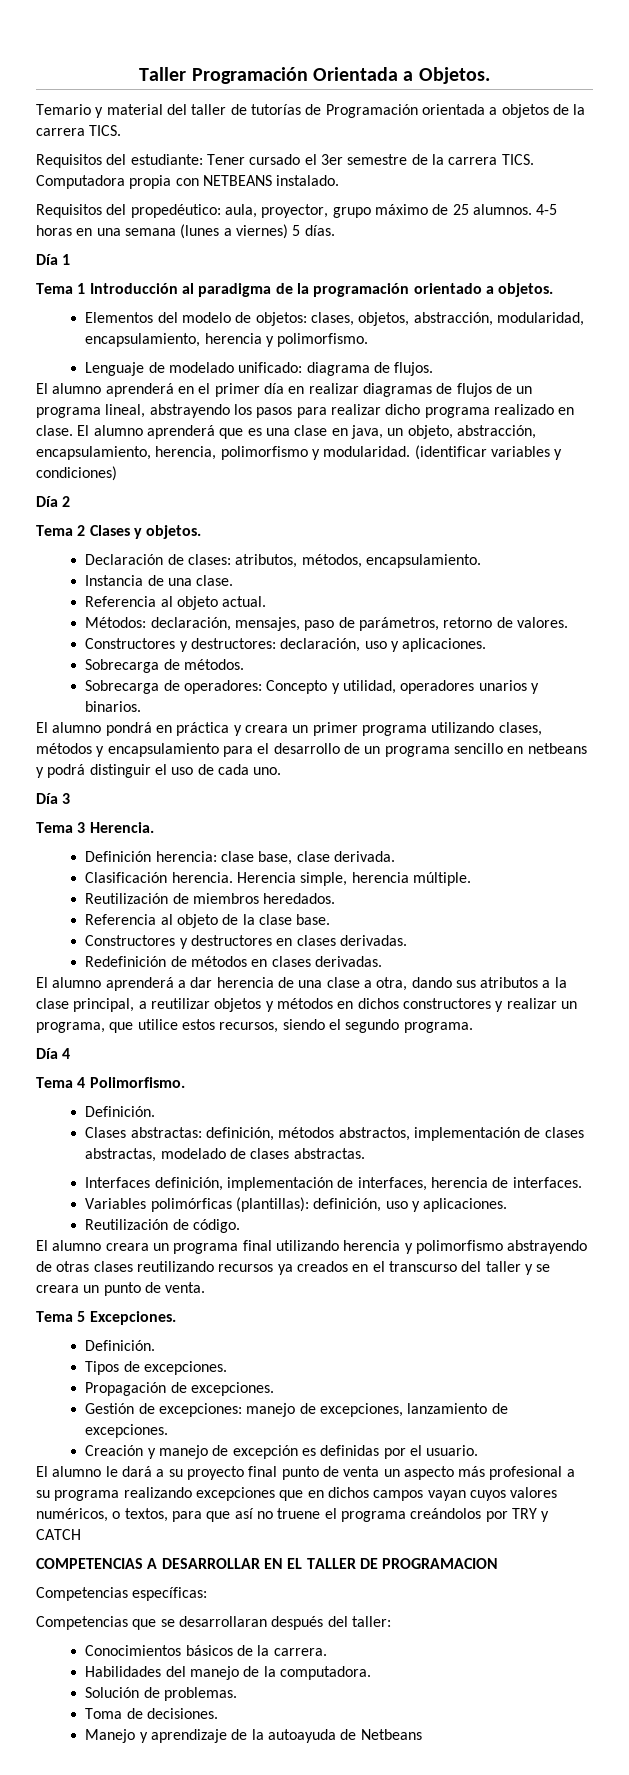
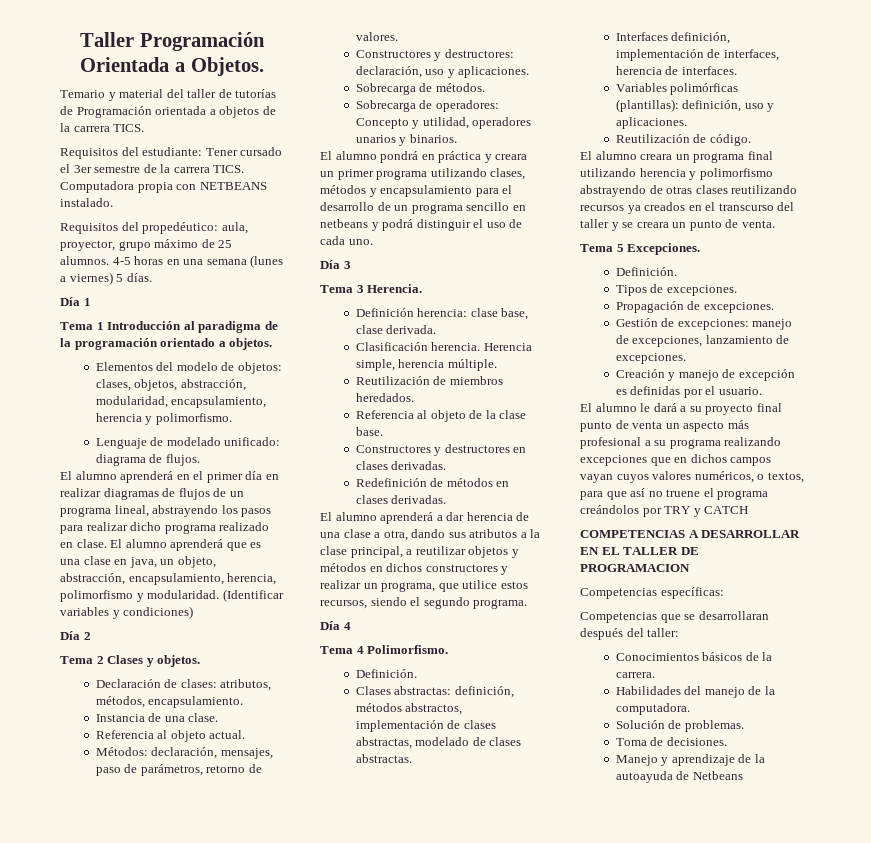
- (identificar variables y condiciones)
+ (Identificar variables y condiciones)

